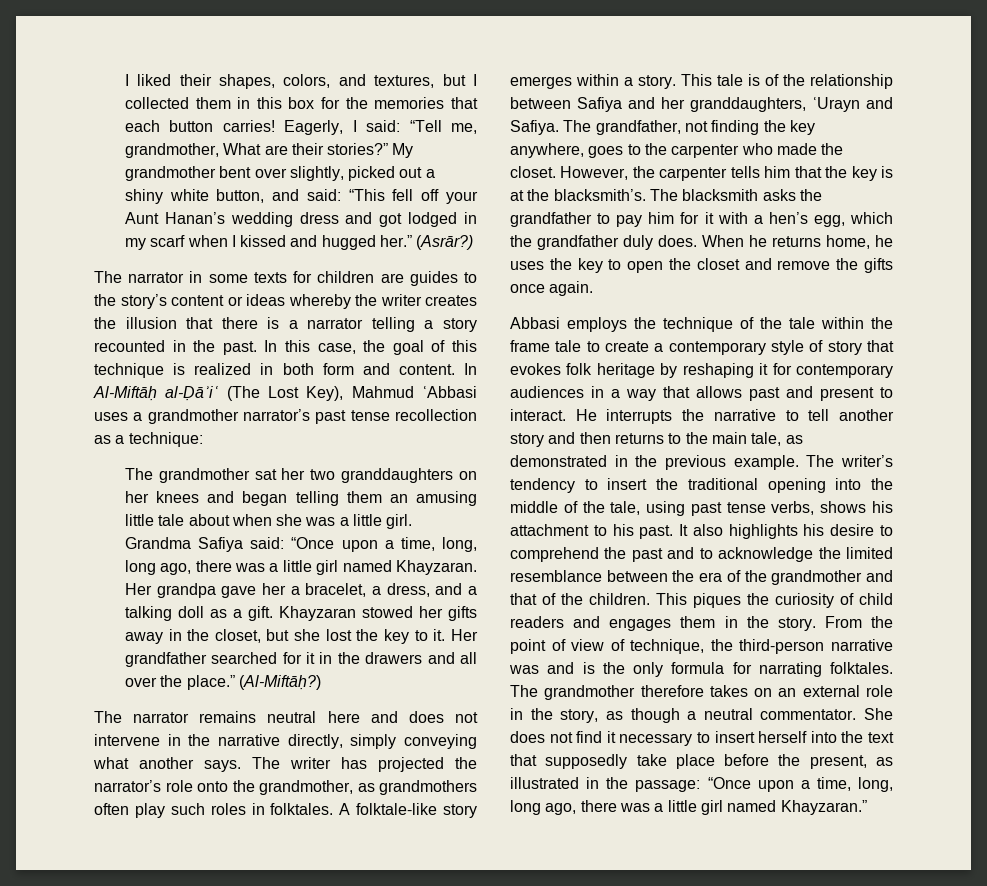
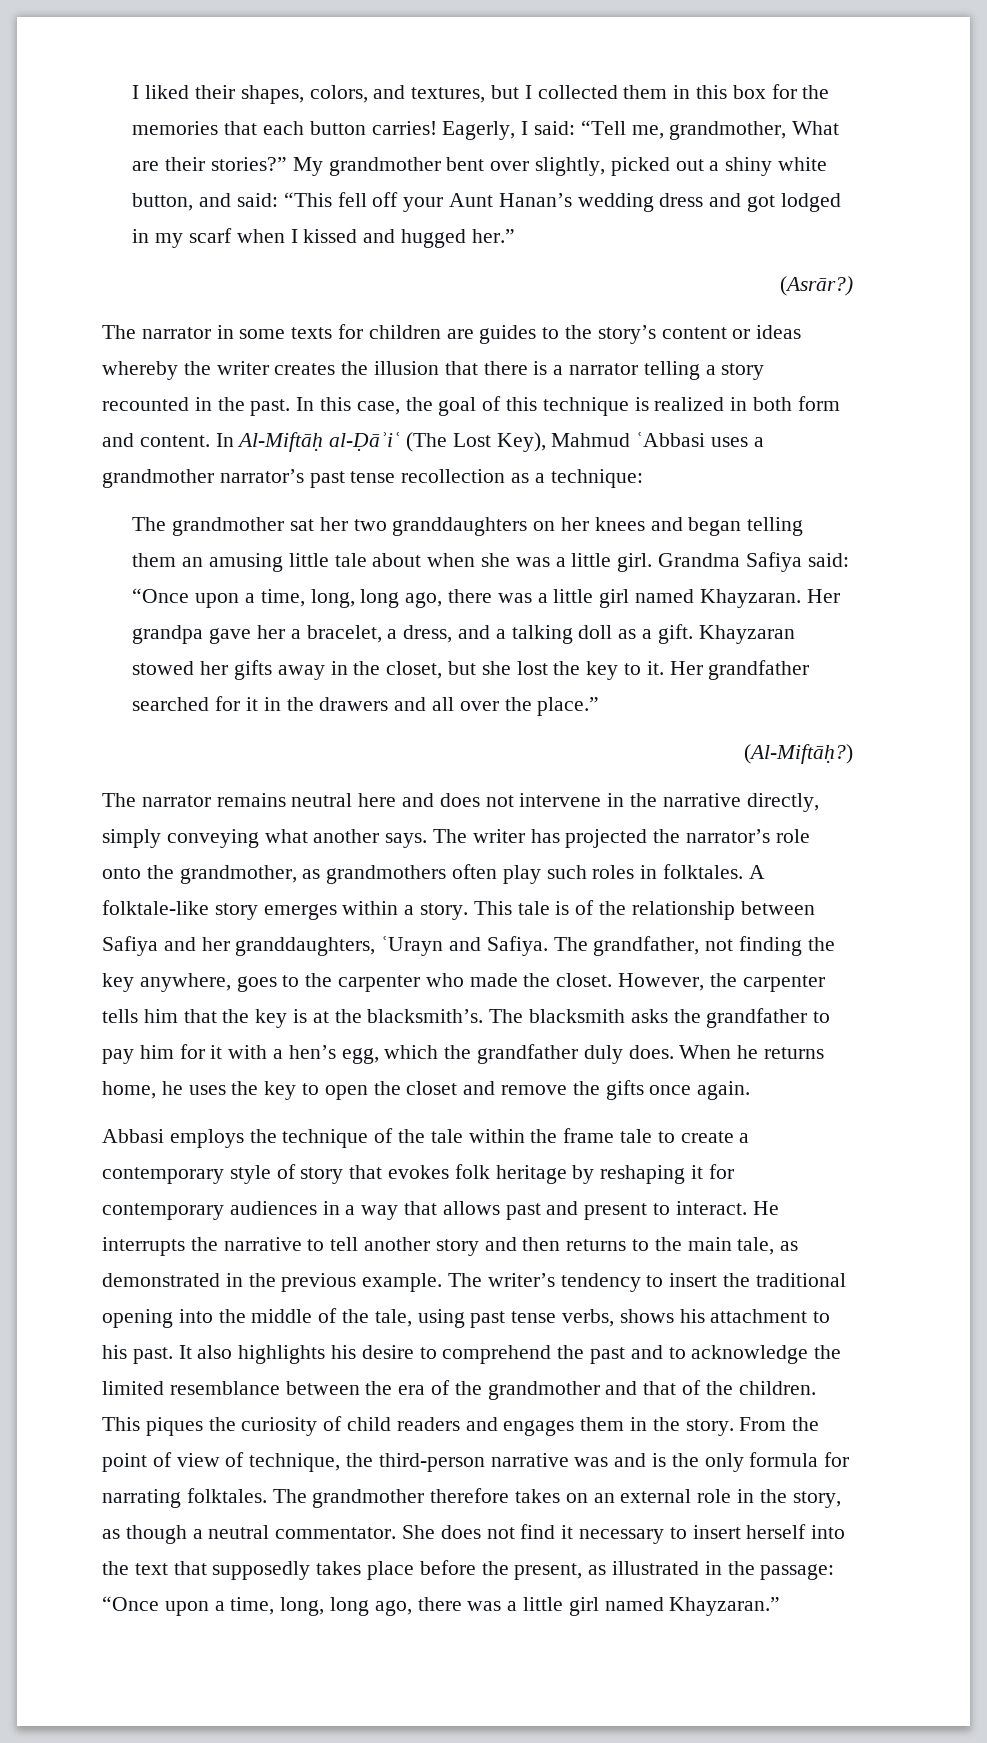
- My grandmother bent over slightly, picked out a shiny white button, and said: “This fell off your Aunt Hanan’s wedding dress and got lodged in my scarf when I kissed and hugged her.” (Asrār?)
+ My grandmother bent over slightly, picked out a shiny white button, and said: “This fell off your Aunt Hanan’s wedding dress and got lodged in my scarf when I kissed and hugged her.”
+ (Asrār?)
- Her grandfather searched for it in the drawers and all over the place.” (Al-Miftāḥ?)
+ Her grandfather searched for it in the drawers and all over the place.”
+ (Al-Miftāḥ?)
- She does not find it necessary to insert herself into the text that supposedly take place before the present, as illustrated in the passage: “Once upon a time, long, long ago, there was a little girl named Khayzaran.”
+ She does not find it necessary to insert herself into the text that supposedly takes place before the present, as illustrated in the passage: “Once upon a time, long, long ago, there was a little girl named Khayzaran.”

